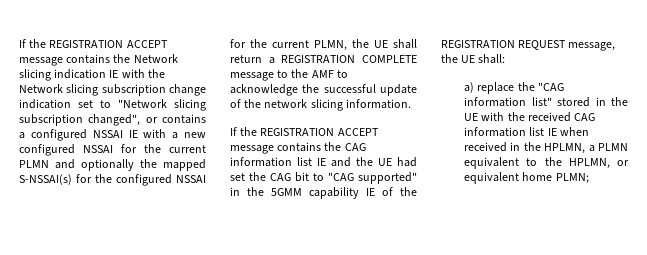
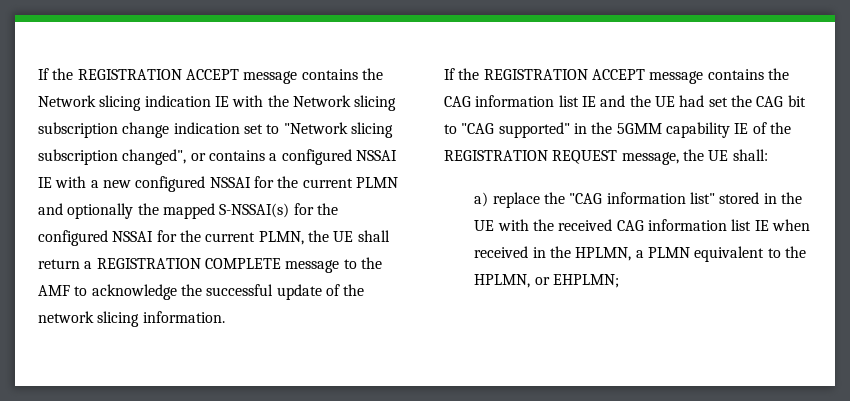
- a) replace the "CAG information list" stored in the UE with the received CAG information list IE when received in the HPLMN, a PLMN equivalent to the HPLMN, or equivalent home PLMN;
+ a) replace the "CAG information list" stored in the UE with the received CAG information list IE when received in the HPLMN, a PLMN equivalent to the HPLMN, or EHPLMN;

